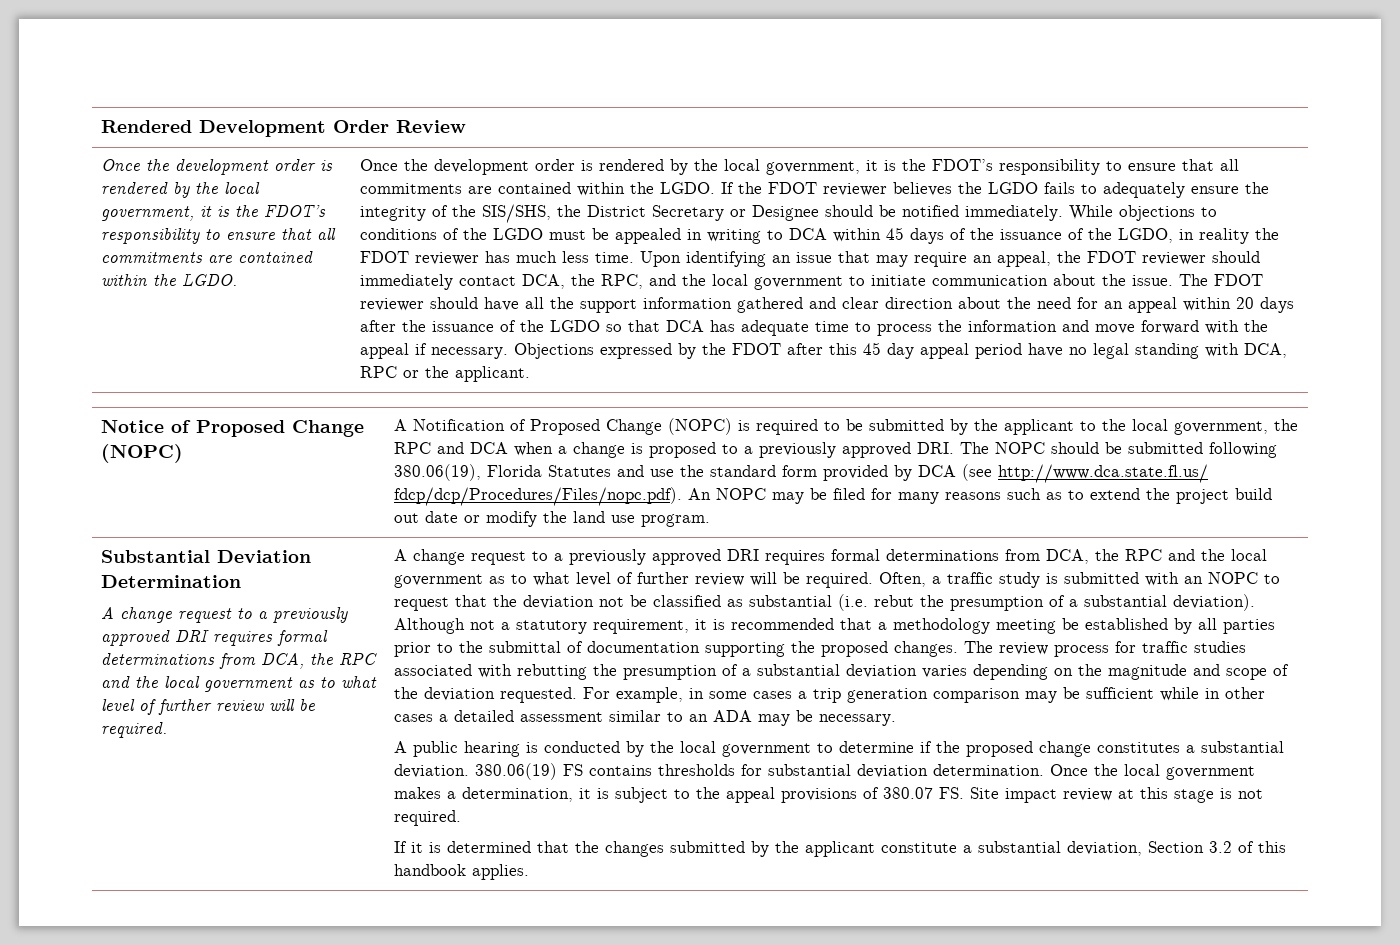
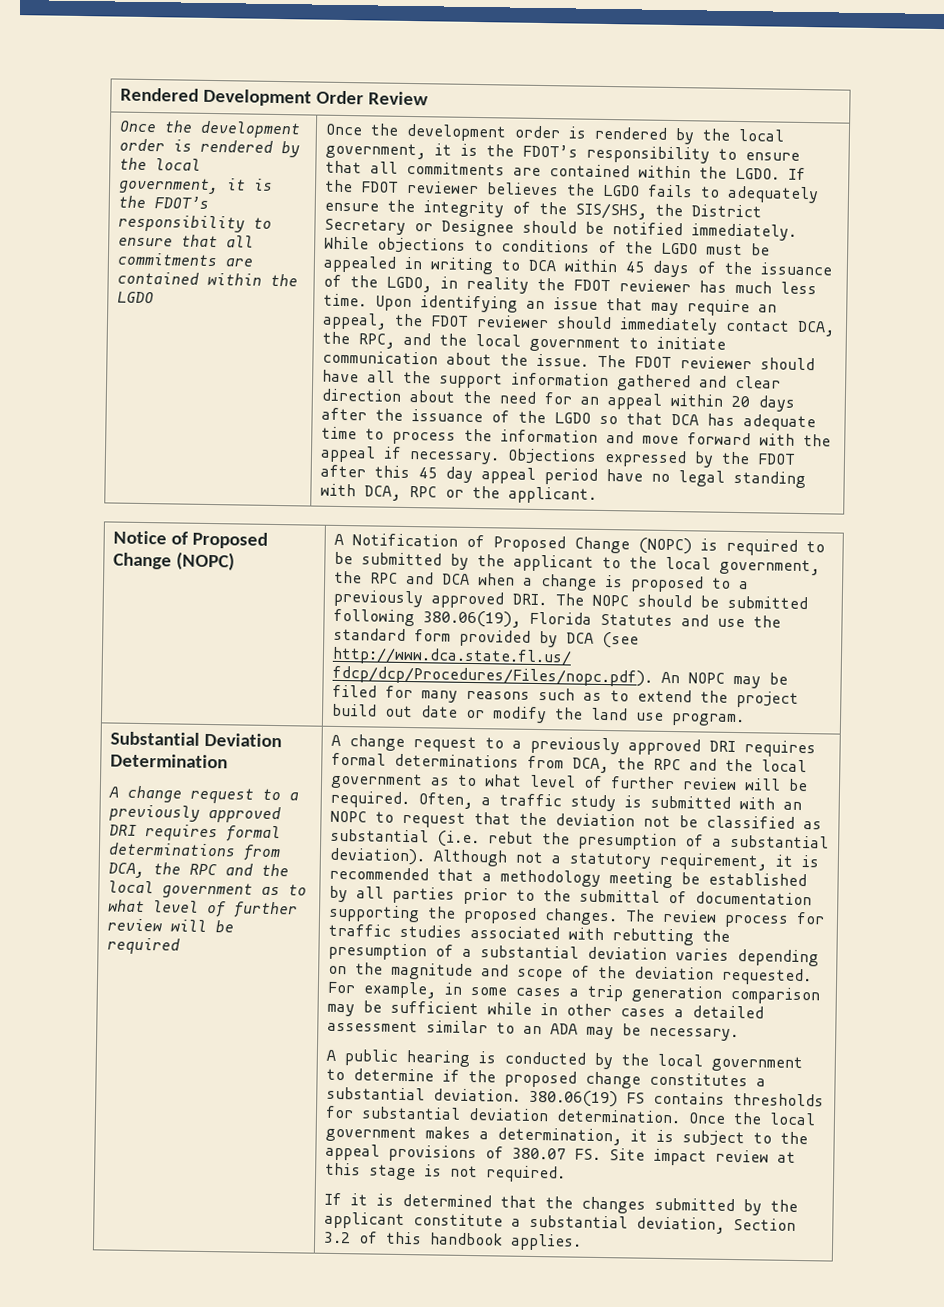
  Rendered Development Order Review
- Once the development order is rendered by the local government, it is the FDOT’s responsibility to ensure that all commitments are contained within the LGDO.
+ Once the development order is rendered by the local government, it is the FDOT’s responsibility to ensure that all commitments are contained within the LGDO
  Substantial Deviation Determination
- A change request to a previously approved DRI requires formal determinations from DCA, the RPC and the local government as to what level of further review will be required.
+ A change request to a previously approved DRI requires formal determinations from DCA, the RPC and the local government as to what level of further review will be required

